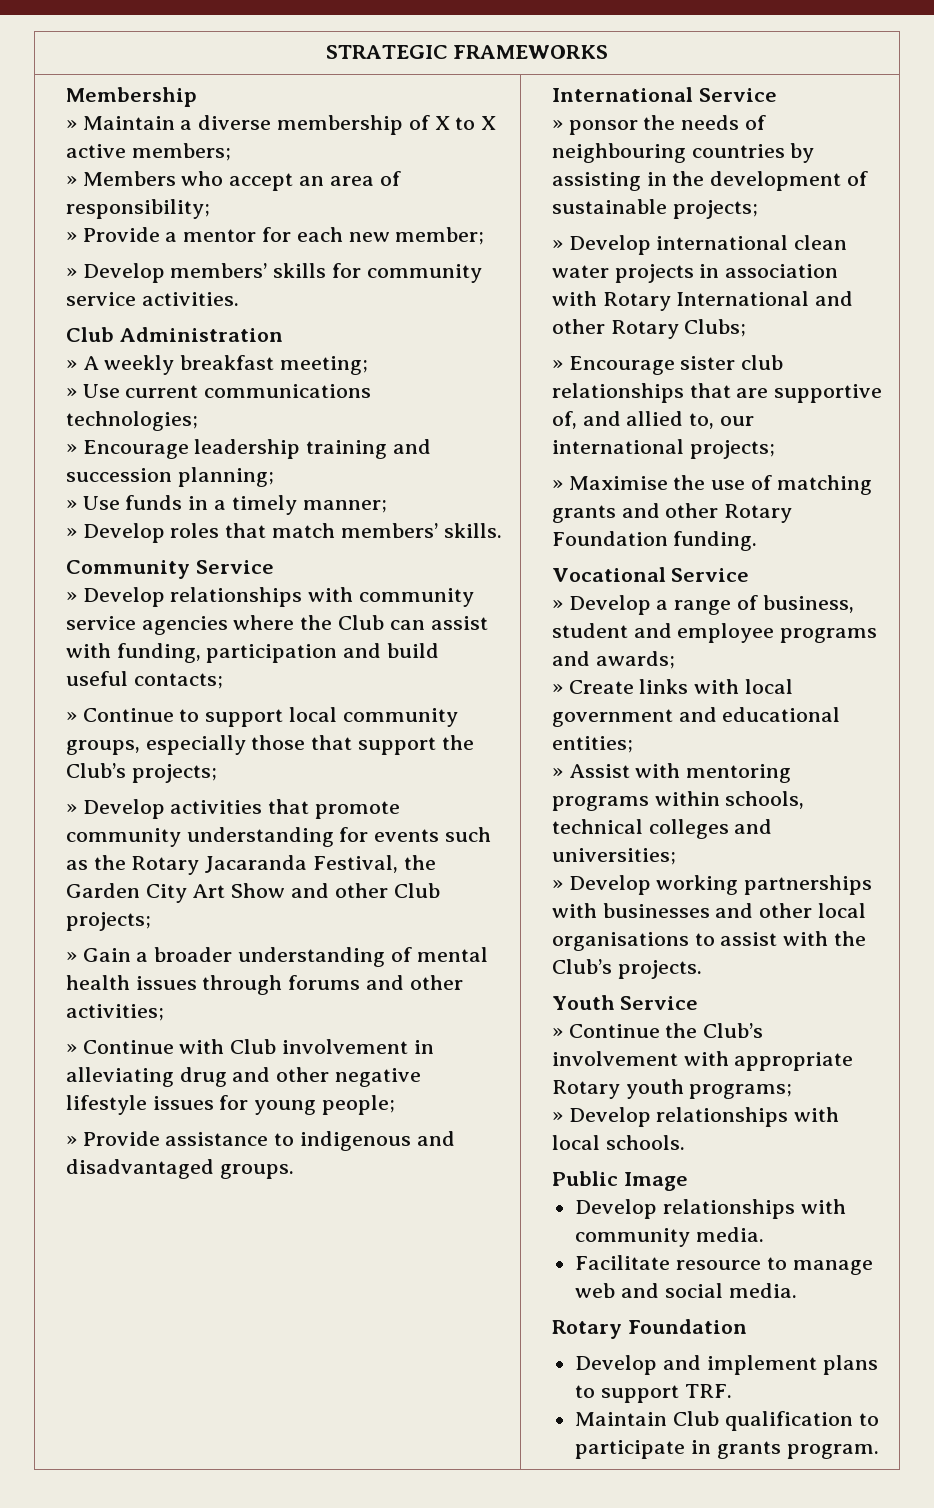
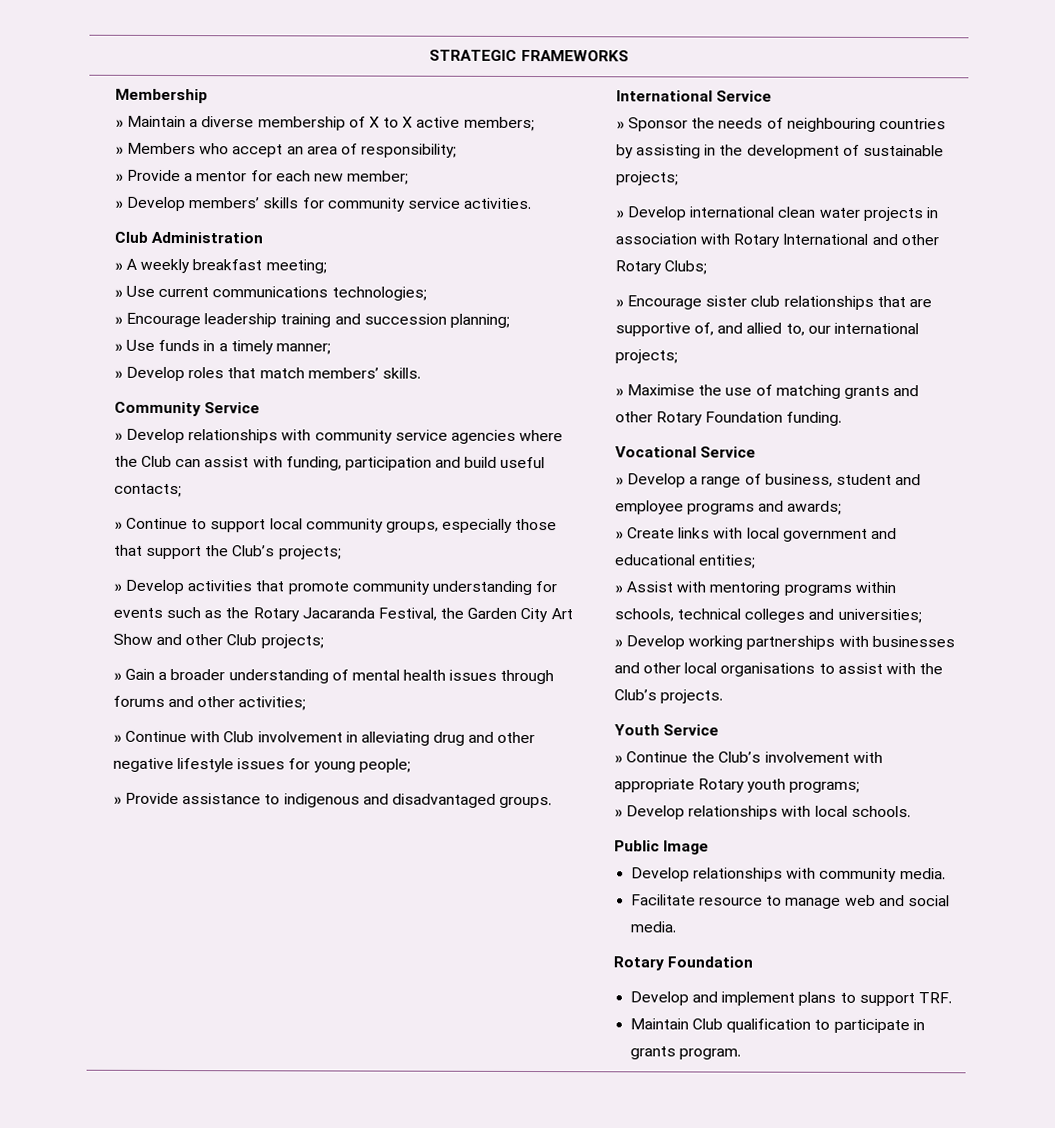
- » ponsor the needs of neighbouring countries by assisting in the development of sustainable projects;
+ » Sponsor the needs of neighbouring countries by assisting in the development of sustainable projects;

